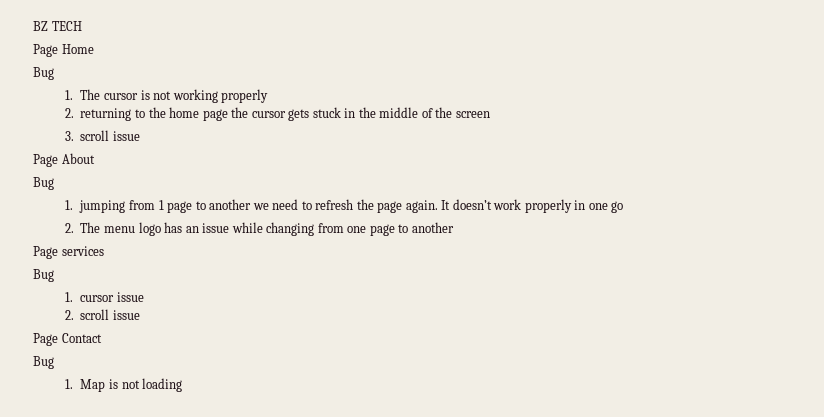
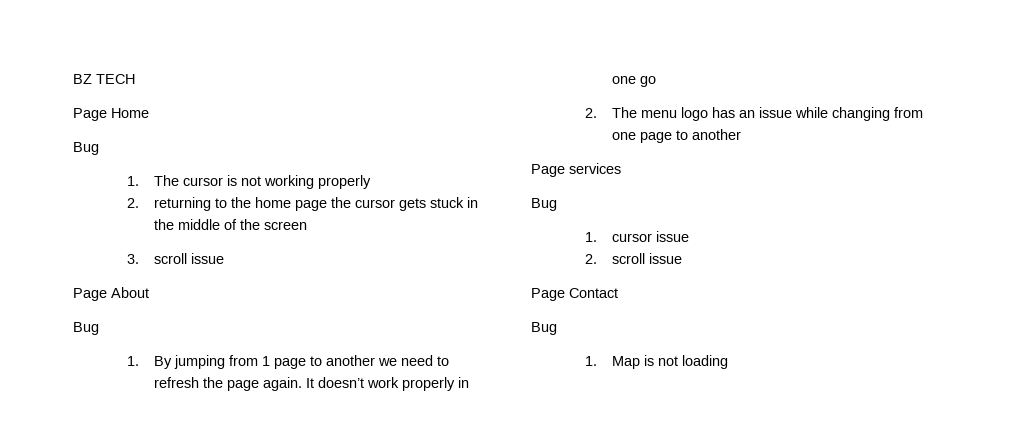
- 1. jumping from 1 page to another we need to refresh the page again.
+ 1. By jumping from 1 page to another we need to refresh the page again.

